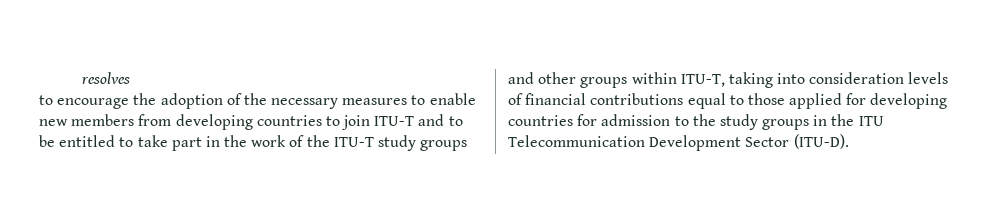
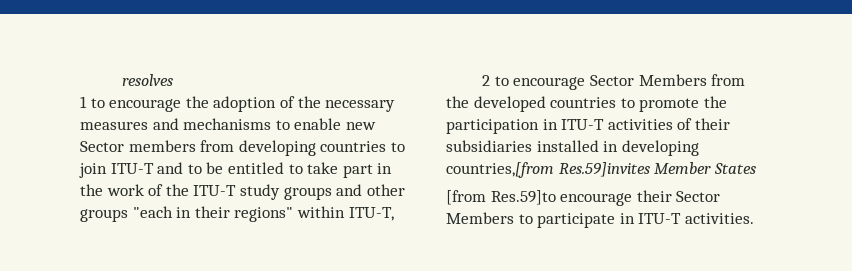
- to encourage the adoption of the necessary measures to enable new members from developing countries to join ITU-T and to be entitled to take part in the work of the ITU-T study groups and other groups within ITU-T, taking into consideration levels of financial contributions equal to those applied for developing countries for admission to the study groups in the ITU Telecommunication Development Sector (ITU-D).
+ 1 to encourage the adoption of the necessary measures and mechanisms to enable new Sector members from developing countries to join ITU-T and to be entitled to take part in the work of the ITU-T study groups and other groups "each in their regions" within ITU-T,
+ 2 to encourage Sector Members from the developed countries to promote the participation in ITU-T activities of their subsidiaries installed in developing countries,[from Res.59]invites Member States
+ [from Res.59]to encourage their Sector Members to participate in ITU-T activities.

